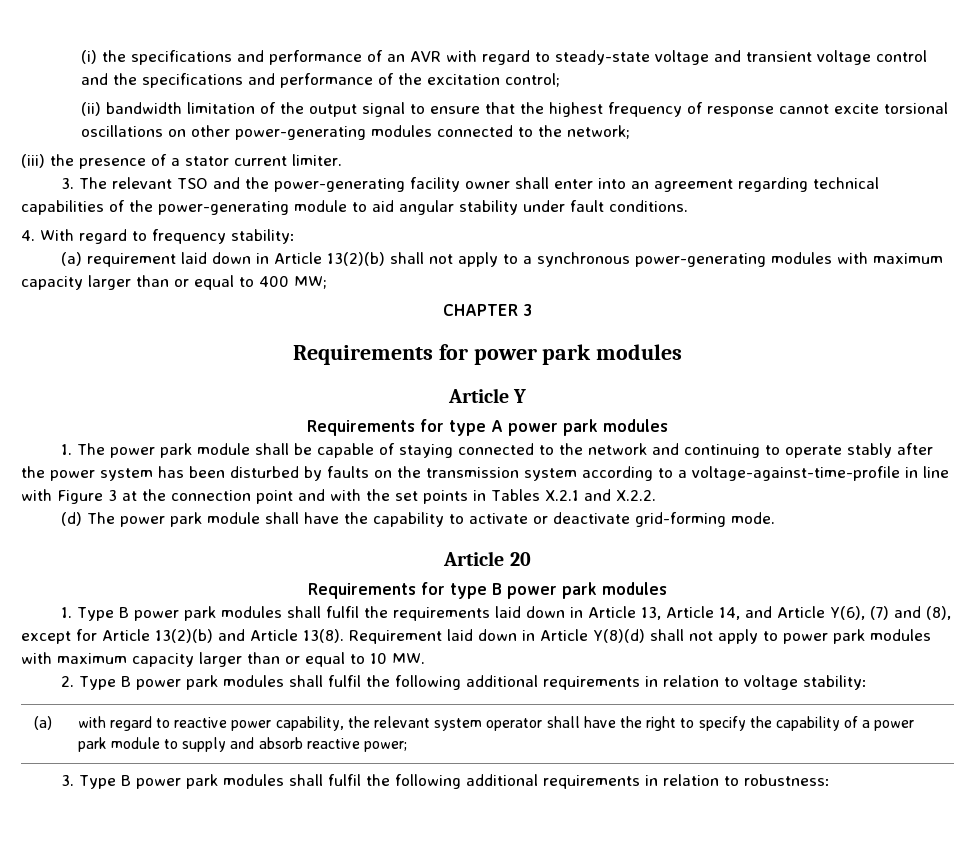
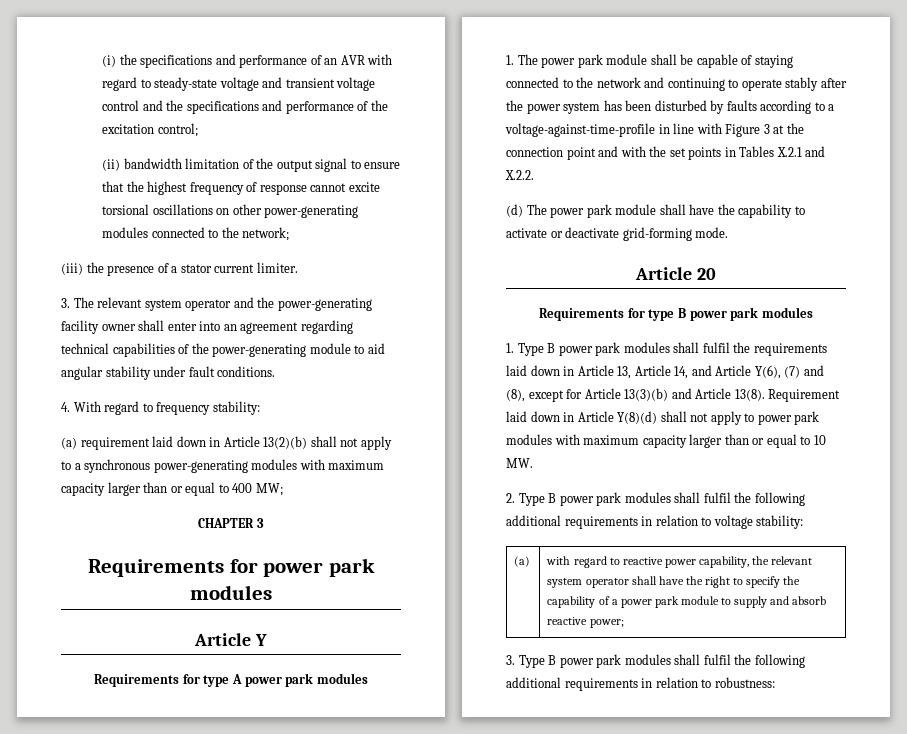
- 3. The relevant TSO and the power-generating facility owner shall enter into an agreement regarding technical capabilities of the power-generating module to aid angular stability under fault conditions.
+ 3. The relevant system operator and the power-generating facility owner shall enter into an agreement regarding technical capabilities of the power-generating module to aid angular stability under fault conditions.
- 1. The power park module shall be capable of staying connected to the network and continuing to operate stably after the power system has been disturbed by faults on the transmission system according to a voltage-against-time-profile in line with Figure 3 at the connection point and with the set points in Tables X.2.1 and X.2.2.
+ 1. The power park module shall be capable of staying connected to the network and continuing to operate stably after the power system has been disturbed by faults according to a voltage-against-time-profile in line with Figure 3 at the connection point and with the set points in Tables X.2.1 and X.2.2.
- 1. Type B power park modules shall fulfil the requirements laid down in Article 13, Article 14, and Article Y(6), (7) and (8), except for Article 13(2)(b) and Article 13(8).
+ 1. Type B power park modules shall fulfil the requirements laid down in Article 13, Article 14, and Article Y(6), (7) and (8), except for Article 13(3)(b) and Article 13(8).

